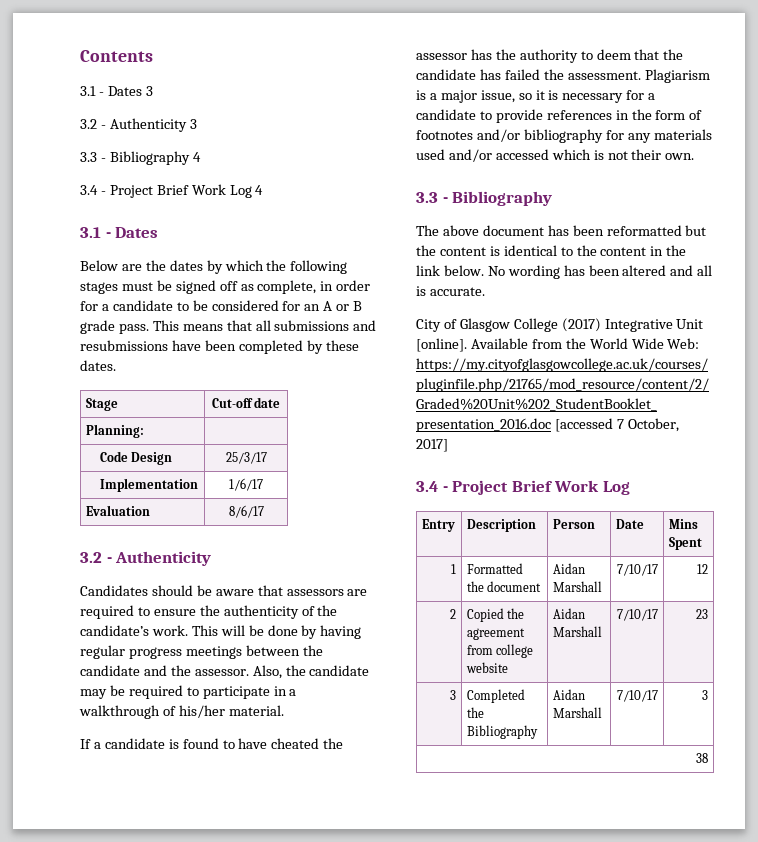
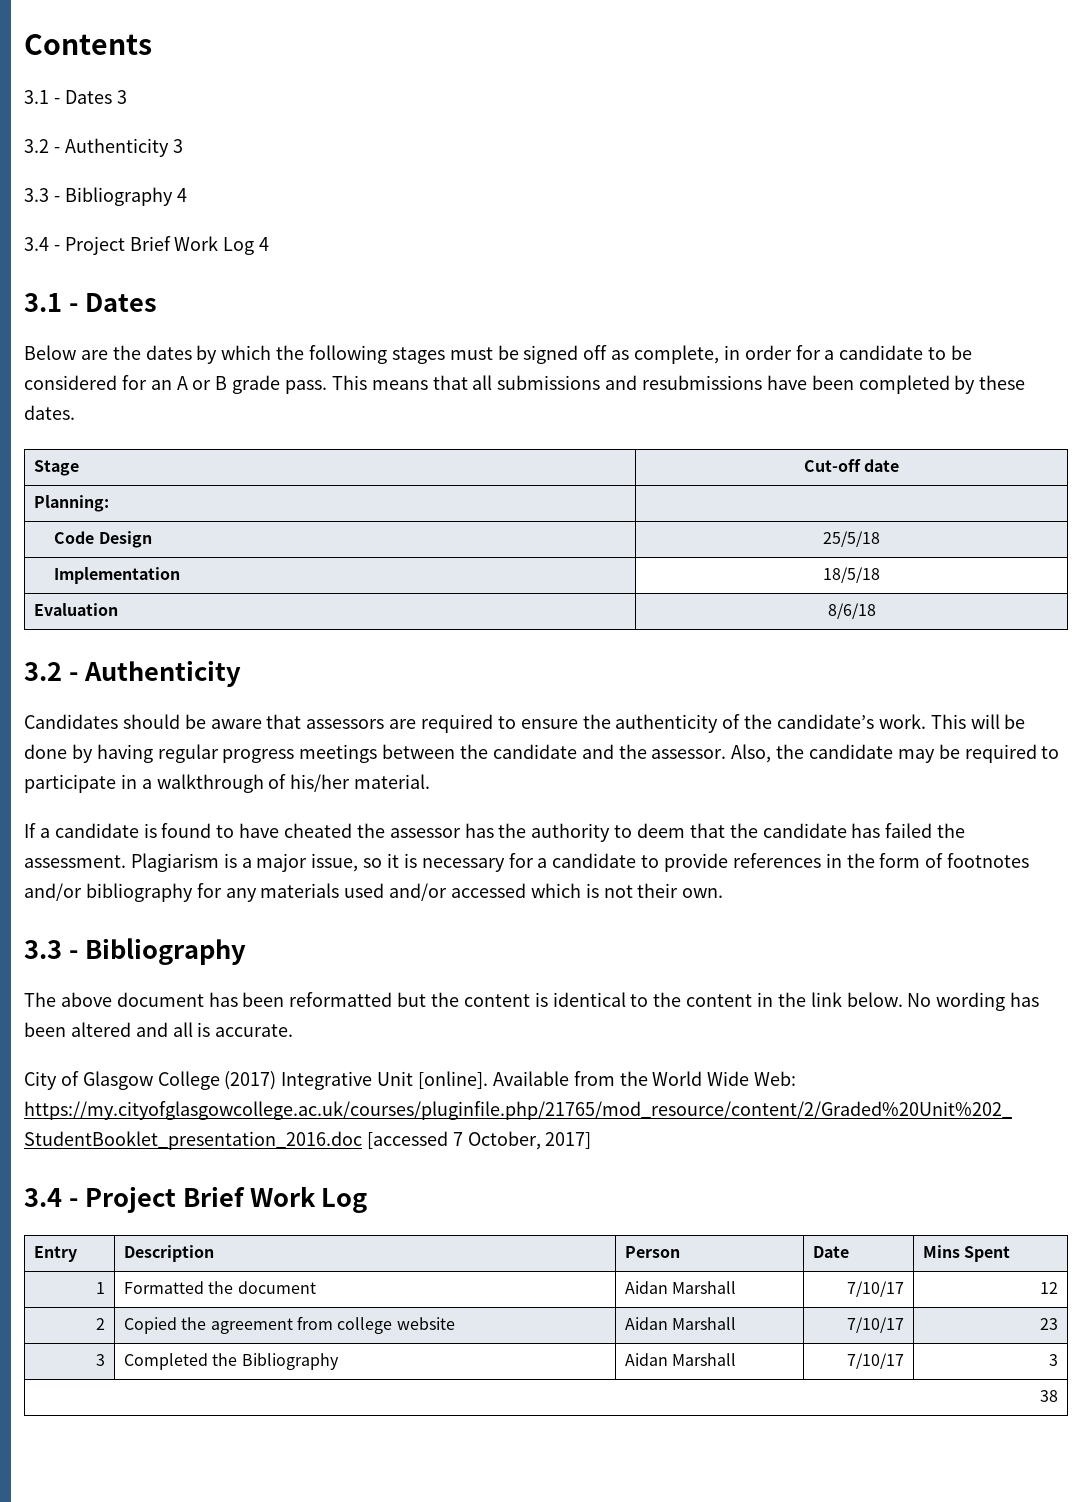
- Code Design | 25/3/17
+ Code Design | 25/5/18
- Implementation | 1/6/17
+ Implementation | 18/5/18
- Evaluation | 8/6/17
+ Evaluation | 8/6/18

